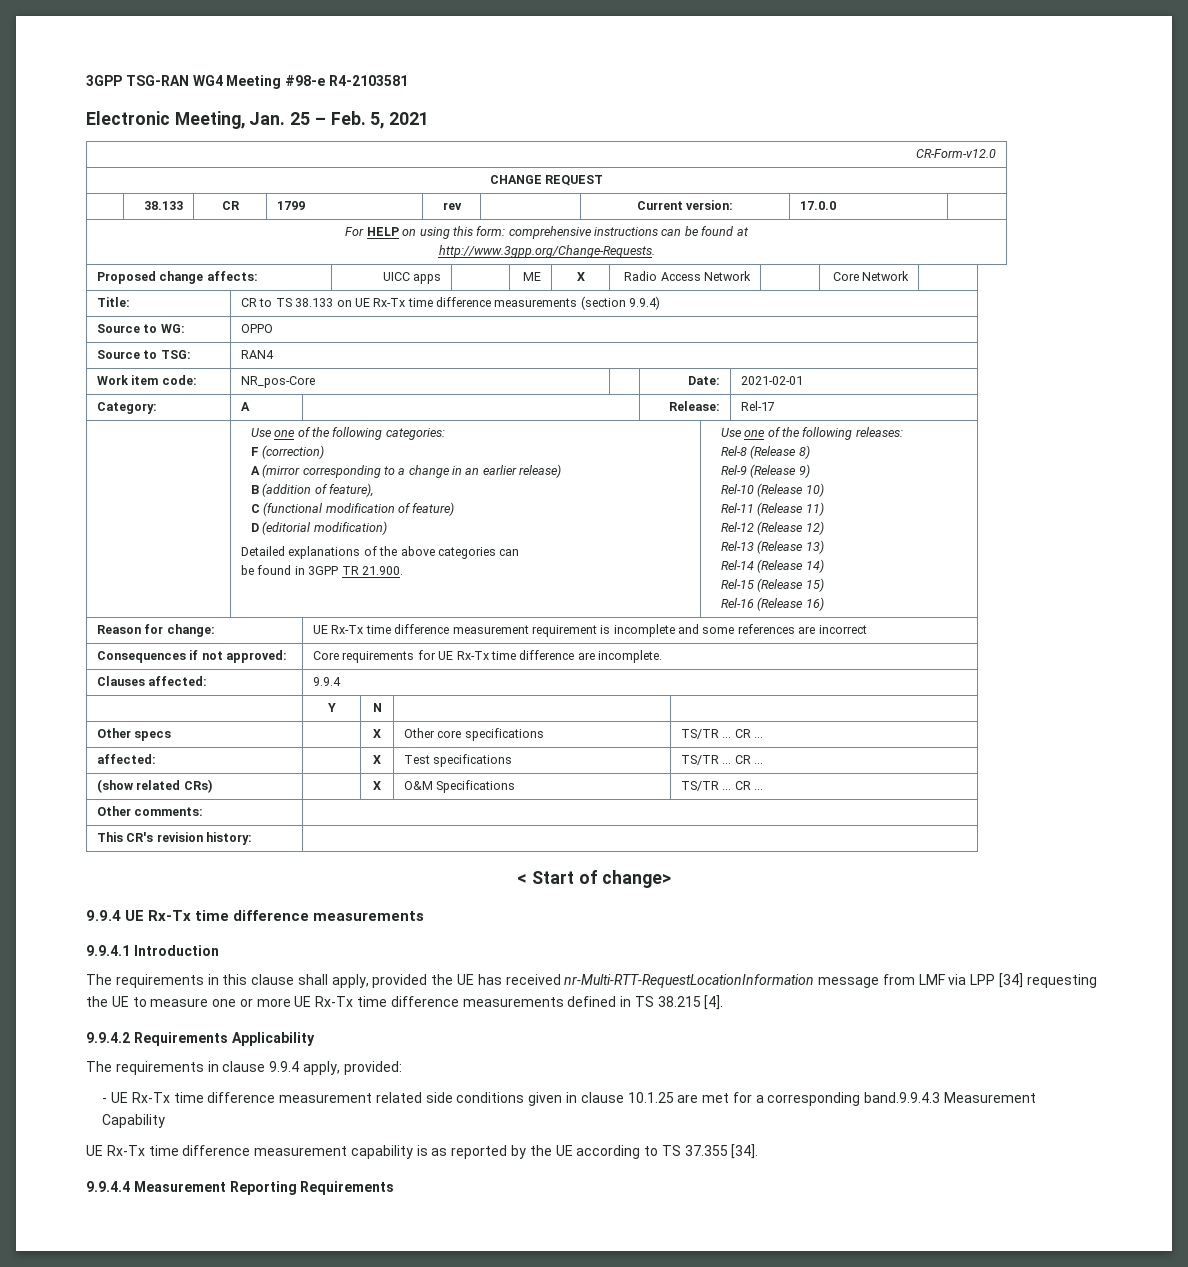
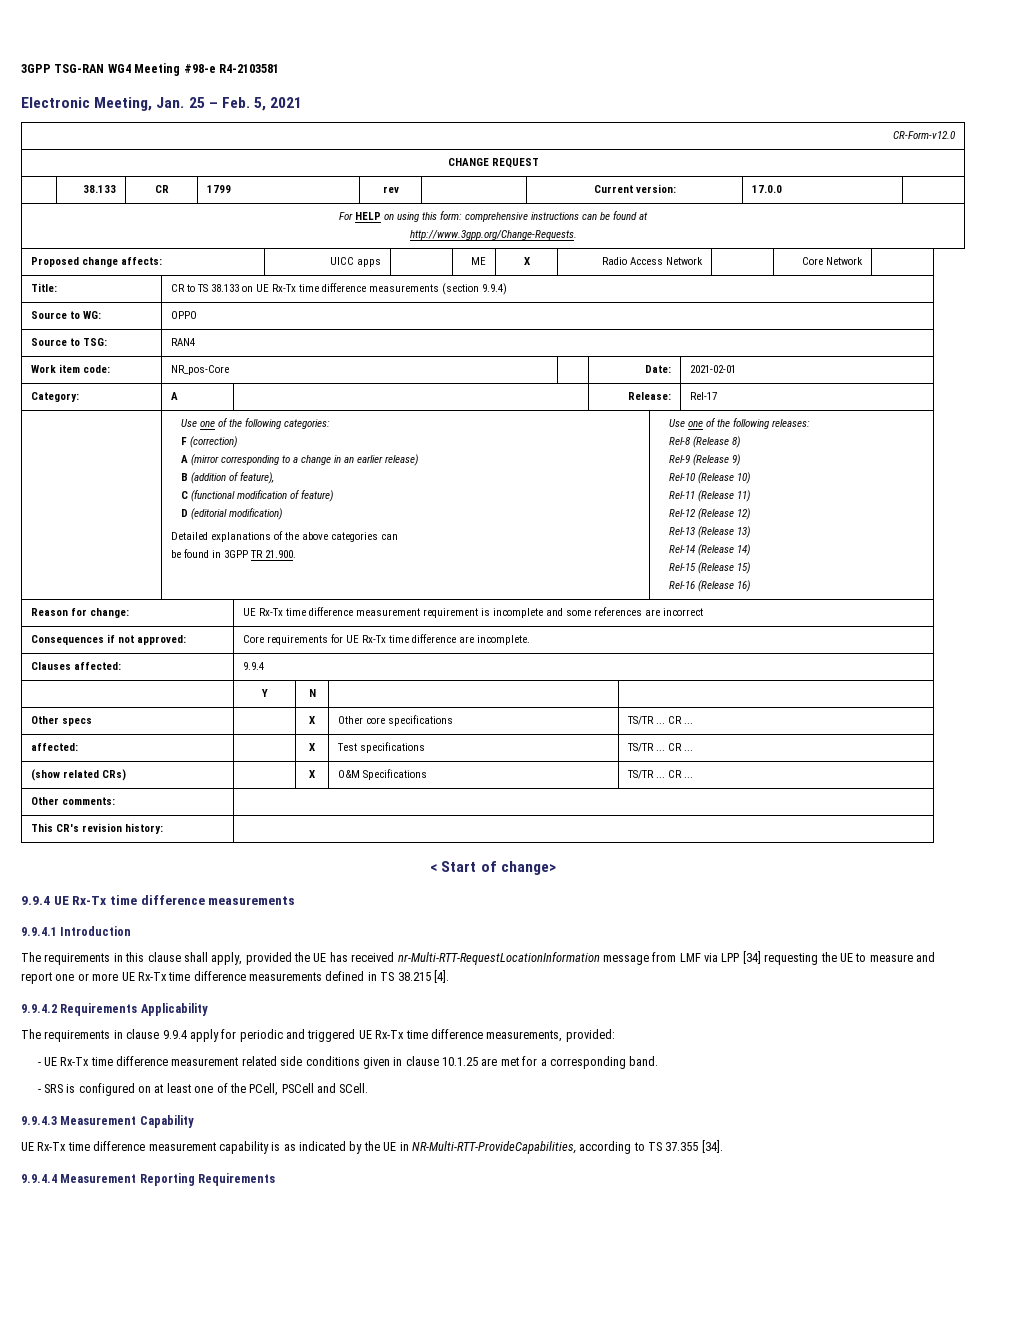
- The requirements in this clause shall apply, provided the UE has received nr-Multi-RTT-RequestLocationInformation message from LMF via LPP [34] requesting the UE to measure one or more UE Rx-Tx time difference measurements defined in TS 38.215 [4].
+ The requirements in this clause shall apply, provided the UE has received nr-Multi-RTT-RequestLocationInformation message from LMF via LPP [34] requesting the UE to measure and report one or more UE Rx-Tx time difference measurements defined in TS 38.215 [4].
- The requirements in clause 9.9.4 apply, provided:
+ The requirements in clause 9.9.4 apply for periodic and triggered UE Rx-Tx time difference measurements, provided:
- - UE Rx-Tx time difference measurement related side conditions given in clause 10.1.25 are met for a corresponding band.9.9.4.3 Measurement Capability
+ - UE Rx-Tx time difference measurement related side conditions given in clause 10.1.25 are met for a corresponding band.
+ - SRS is configured on at least one of the PCell, PSCell and SCell.
+ 9.9.4.3 Measurement Capability
- UE Rx-Tx time difference measurement capability is as reported by the UE according to TS 37.355 [34].
+ UE Rx-Tx time difference measurement capability is as indicated by the UE in NR-Multi-RTT-ProvideCapabilities, according to TS 37.355 [34].

